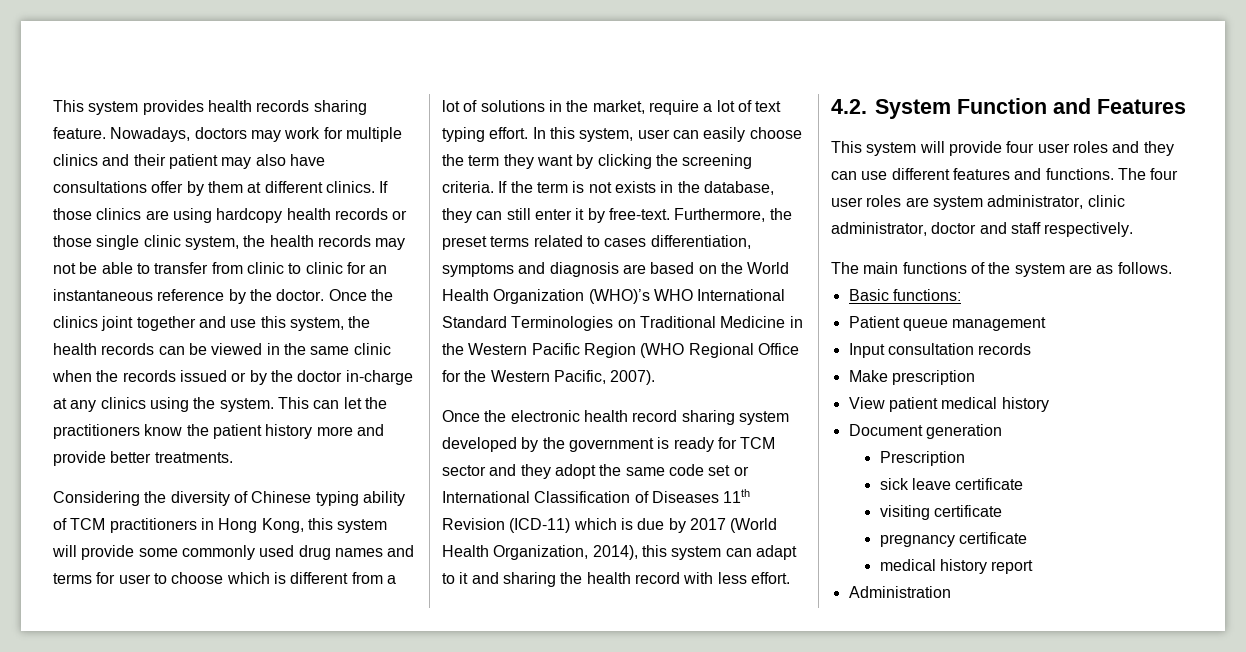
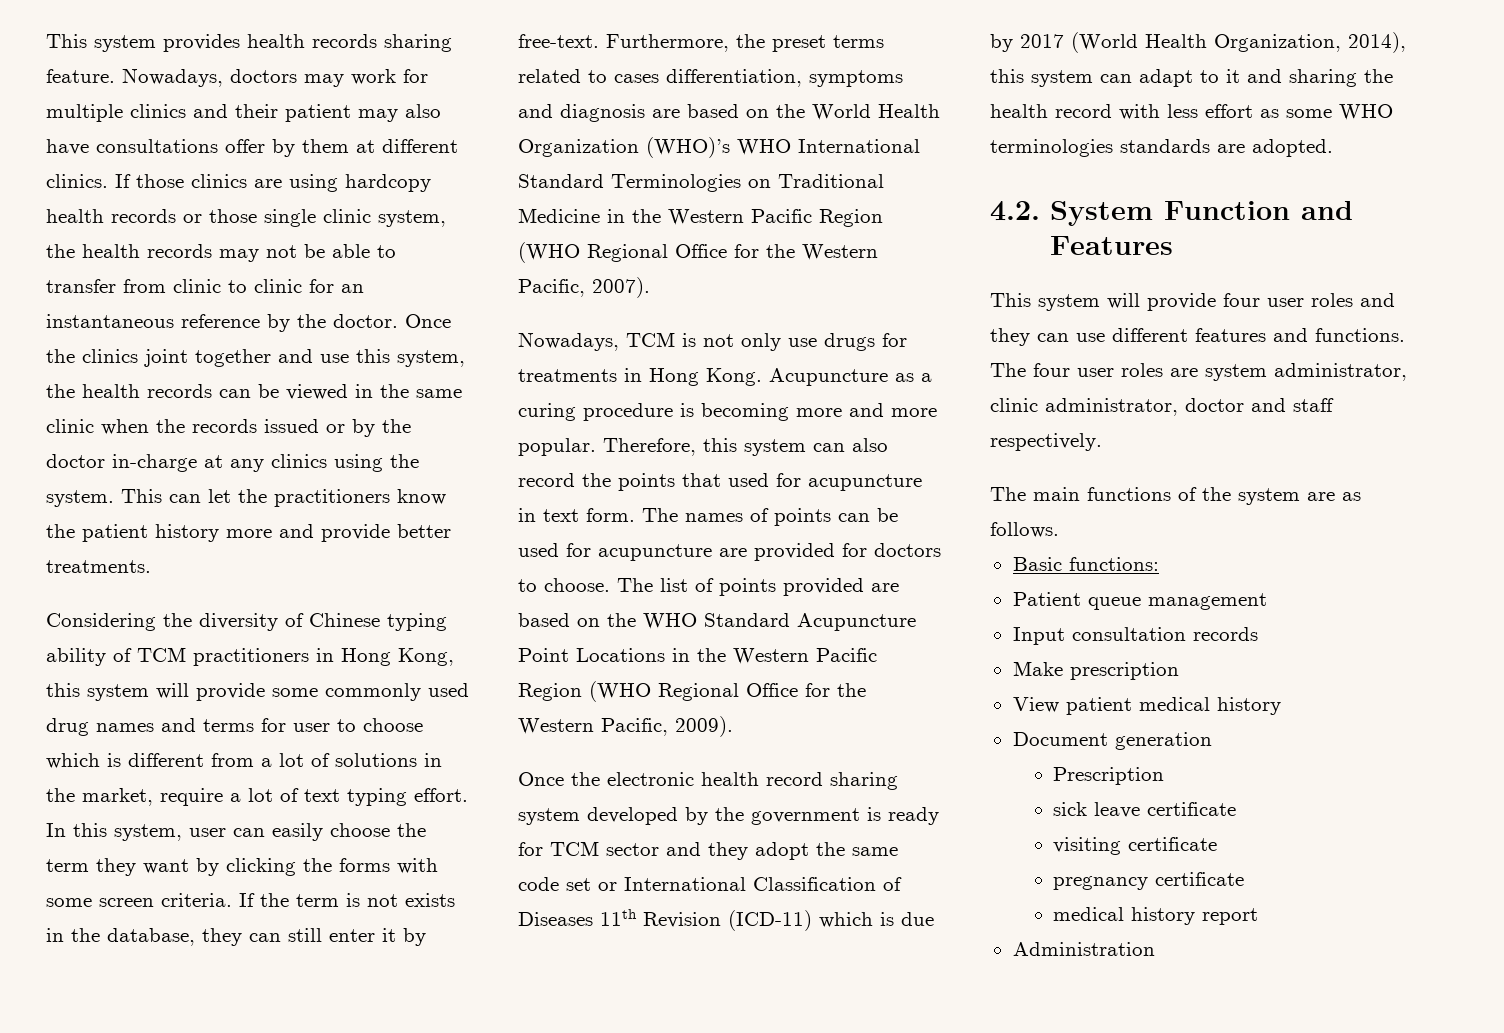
- In this system, user can easily choose the term they want by clicking the screening criteria.
+ In this system, user can easily choose the term they want by clicking the forms with some screen criteria.
+ Nowadays, TCM is not only use drugs for treatments in Hong Kong. Acupuncture as a curing procedure is becoming more and more popular. Therefore, this system can also record the points that used for acupuncture in text form. The names of points can be used for acupuncture are provided for doctors to choose. The list of points provided are based on the WHO Standard Acupuncture Point Locations in the Western Pacific Region (WHO Regional Office for the Western Pacific, 2009).
- Once the electronic health record sharing system developed by the government is ready for TCM sector and they adopt the same code set or International Classification of Diseases 11th Revision (ICD-11) which is due by 2017 (World Health Organization, 2014), this system can adapt to it and sharing the health record with less effort.
+ Once the electronic health record sharing system developed by the government is ready for TCM sector and they adopt the same code set or International Classification of Diseases 11th Revision (ICD-11) which is due by 2017 (World Health Organization, 2014), this system can adapt to it and sharing the health record with less effort as some WHO terminologies standards are adopted.

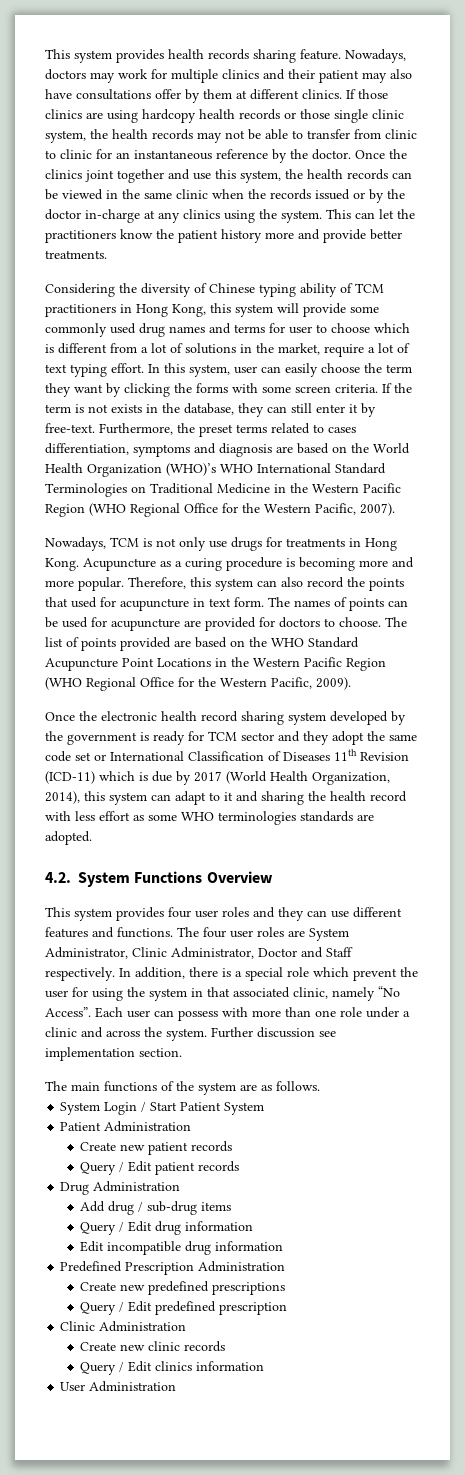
- 4.2. System Function and Features
- This system will provide four user roles and they can use different features and functions.
+ 4.2. System Functions Overview
+ This system provides four user roles and they can use different features and functions.
- The four user roles are system administrator, clinic administrator, doctor and staff respectively.
+ The four user roles are System Administrator, Clinic Administrator, Doctor and Staff respectively. In addition, there is a special role which prevent the user for using the system in that associated clinic, namely “No Access”. Each user can possess with more than one role under a clinic and across the system. Further discussion see implementation section.
- Basic functions:
- Patient queue management
- Input consultation records
- Make prescription
- View patient medical history
- Document generation
- Prescription
- sick leave certificate
- visiting certificate
- pregnancy certificate
- medical history report
- Administration
+ System Login / Start Patient System
+ Patient Administration
+ Create new patient records
+ Query / Edit patient records
+ Drug Administration
+ Add drug / sub-drug items
+ Query / Edit drug information
+ Edit incompatible drug information
+ Predefined Prescription Administration
+ Create new predefined prescriptions
+ Query / Edit predefined prescription
+ Clinic Administration
+ Create new clinic records
+ Query / Edit clinics information
+ User Administration

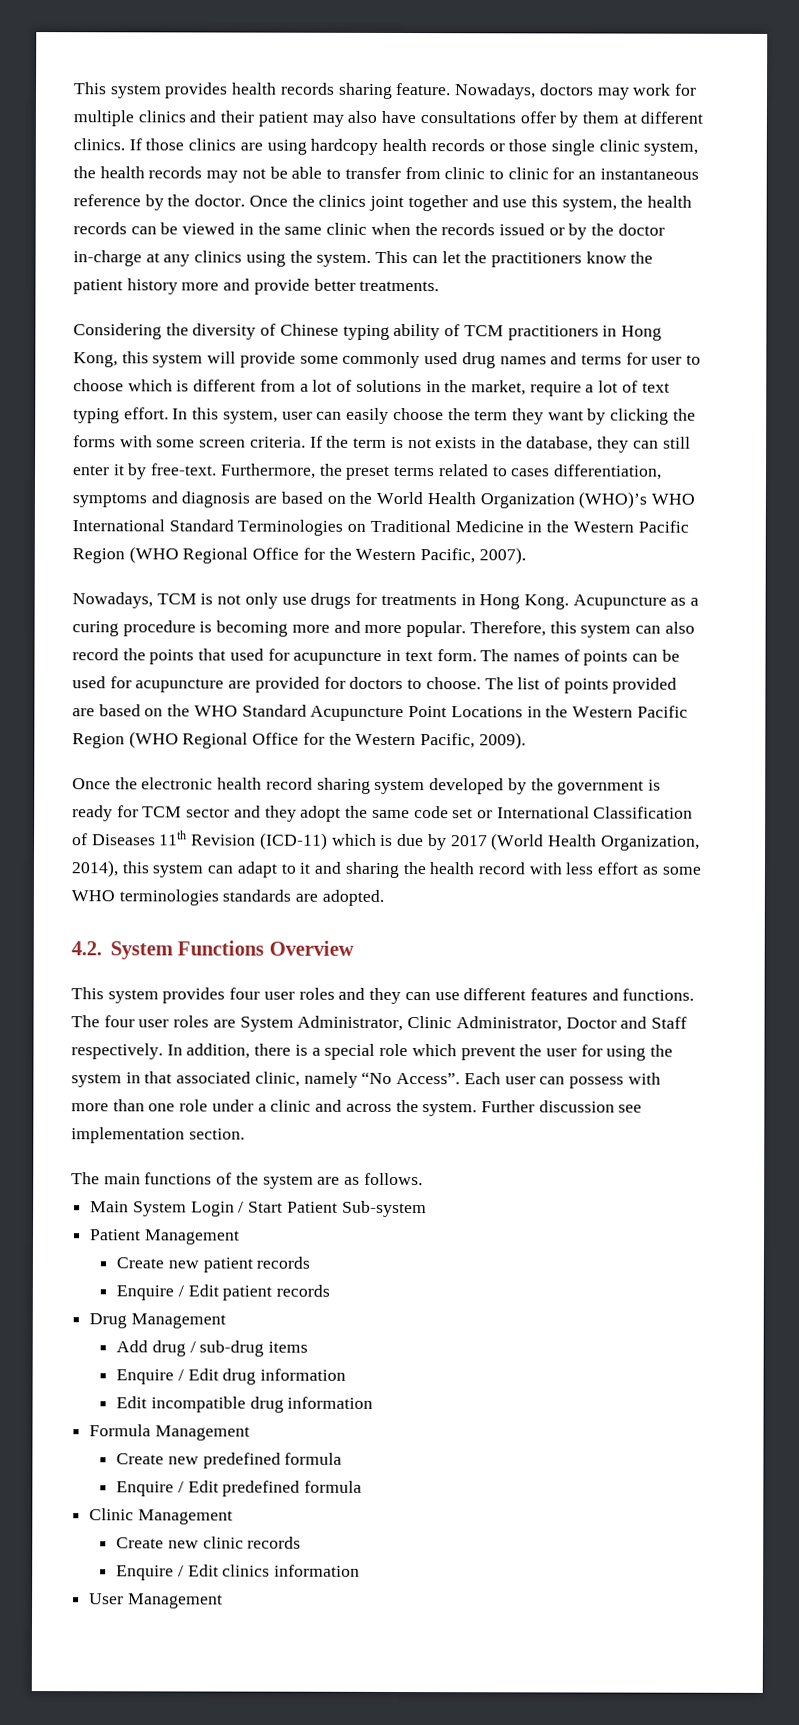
- System Login / Start Patient System
- Patient Administration
+ Main System Login / Start Patient Sub-system
+ Patient Management
- Query / Edit patient records
+ Enquire / Edit patient records
- Drug Administration
+ Drug Management
- Query / Edit drug information
+ Enquire / Edit drug information
- Predefined Prescription Administration
+ Formula Management
- Create new predefined prescriptions
- Query / Edit predefined prescription
- Clinic Administration
+ Create new predefined formula
+ Enquire / Edit predefined formula
+ Clinic Management
- Query / Edit clinics information
+ Enquire / Edit clinics information
- User Administration
+ User Management

